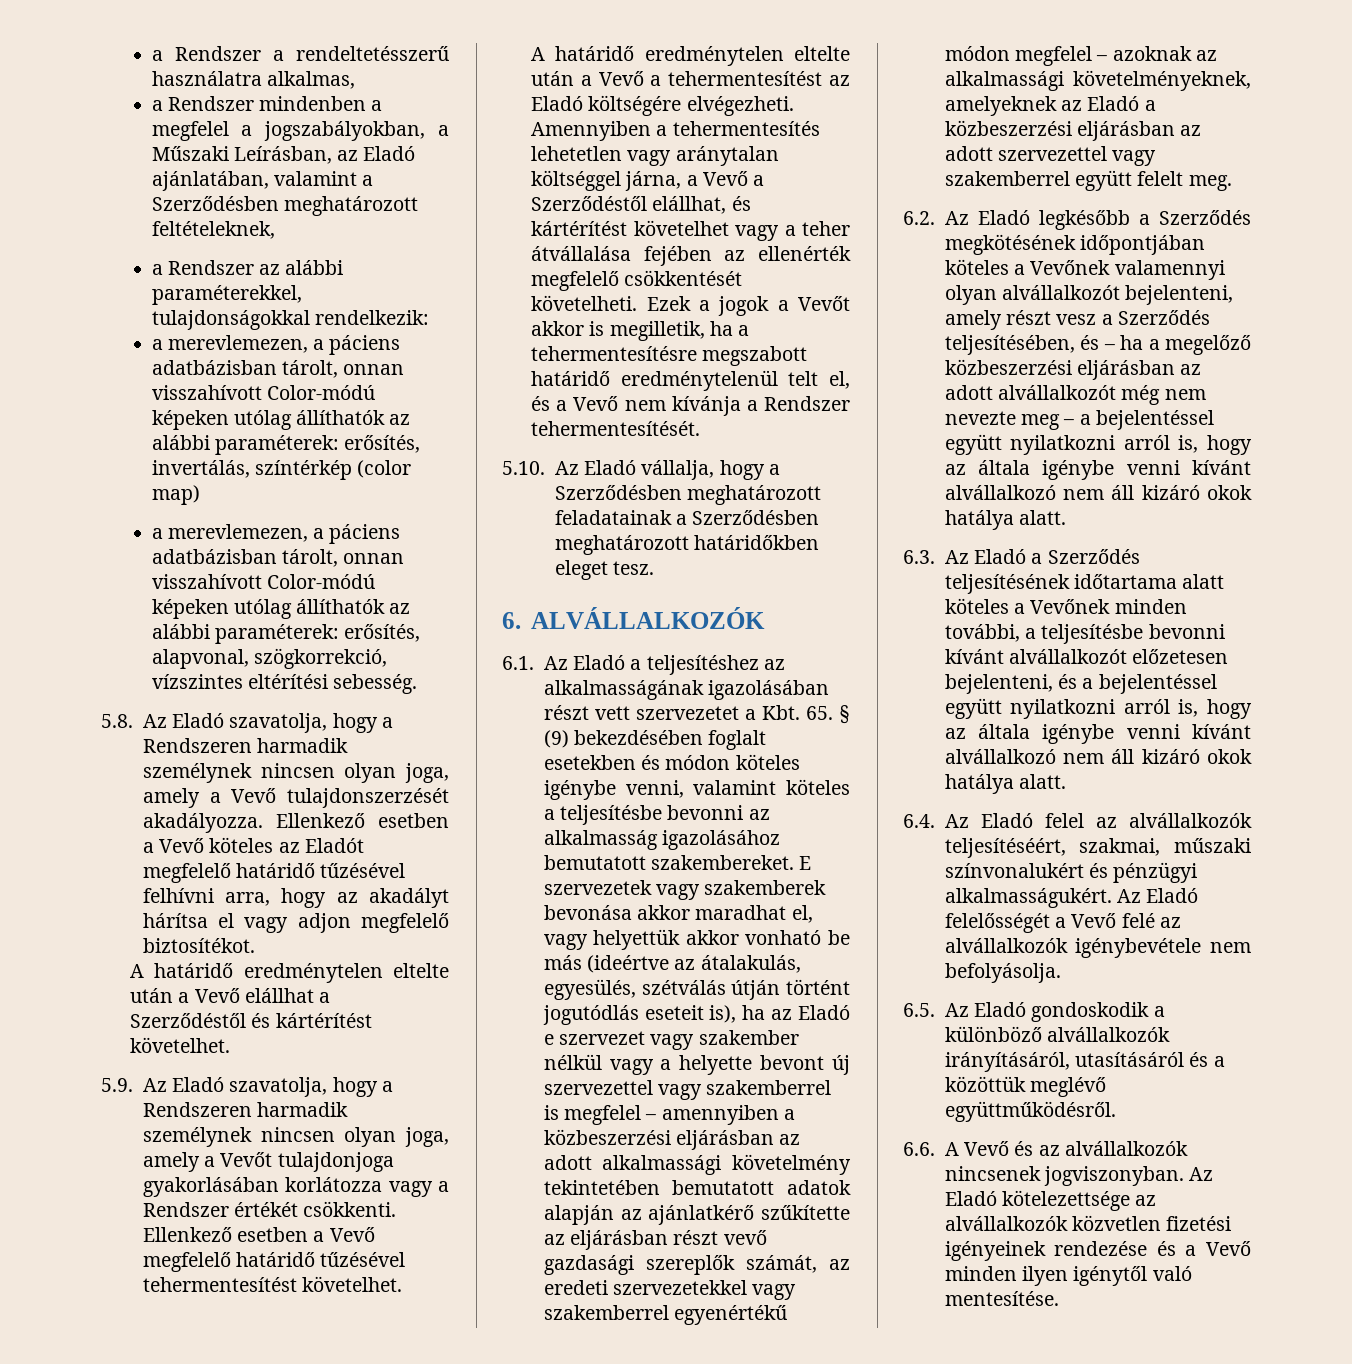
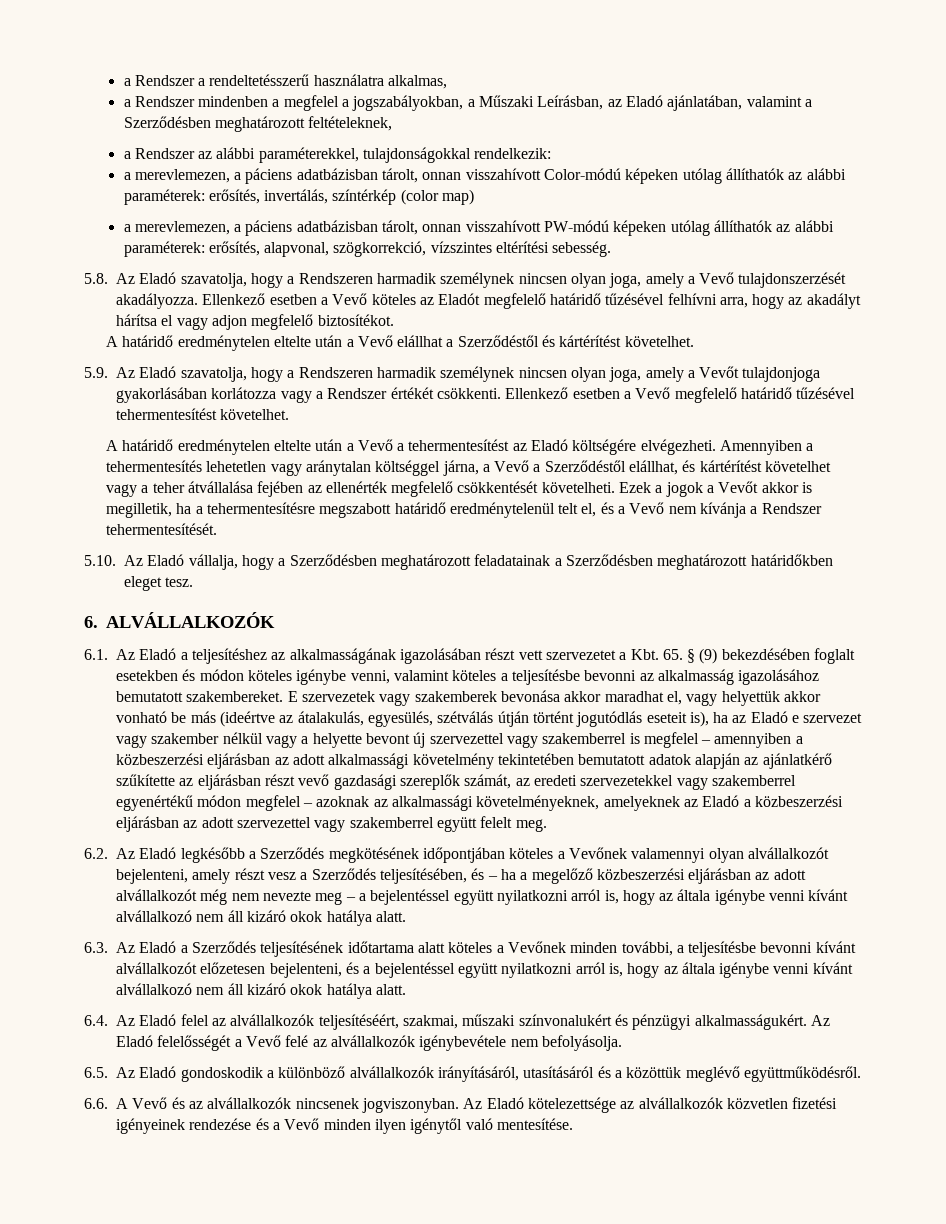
- a merevlemezen, a páciens adatbázisban tárolt, onnan visszahívott Color-módú képeken utólag állíthatók az alábbi paraméterek: erősítés, alapvonal, szögkorrekció, vízszintes eltérítési sebesség.
+ a merevlemezen, a páciens adatbázisban tárolt, onnan visszahívott PW-módú képeken utólag állíthatók az alábbi paraméterek: erősítés, alapvonal, szögkorrekció, vízszintes eltérítési sebesség.

